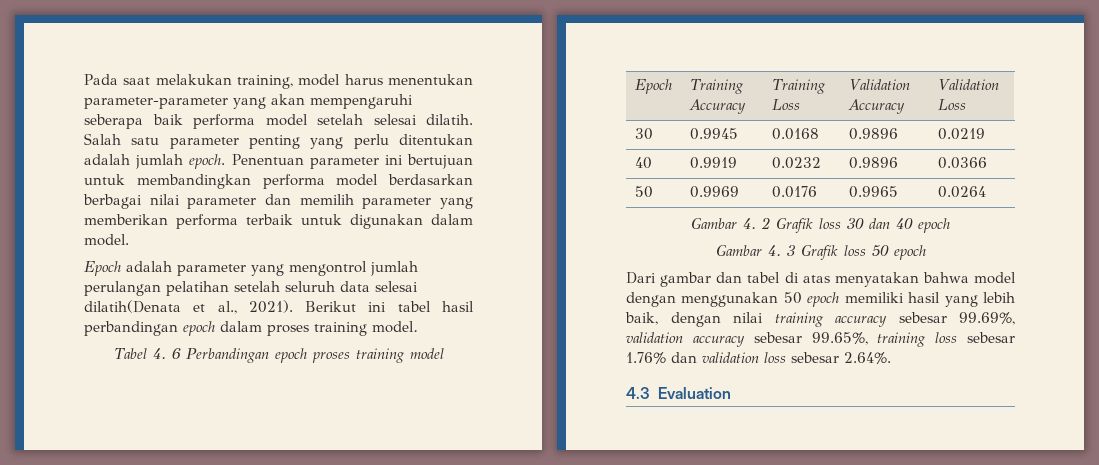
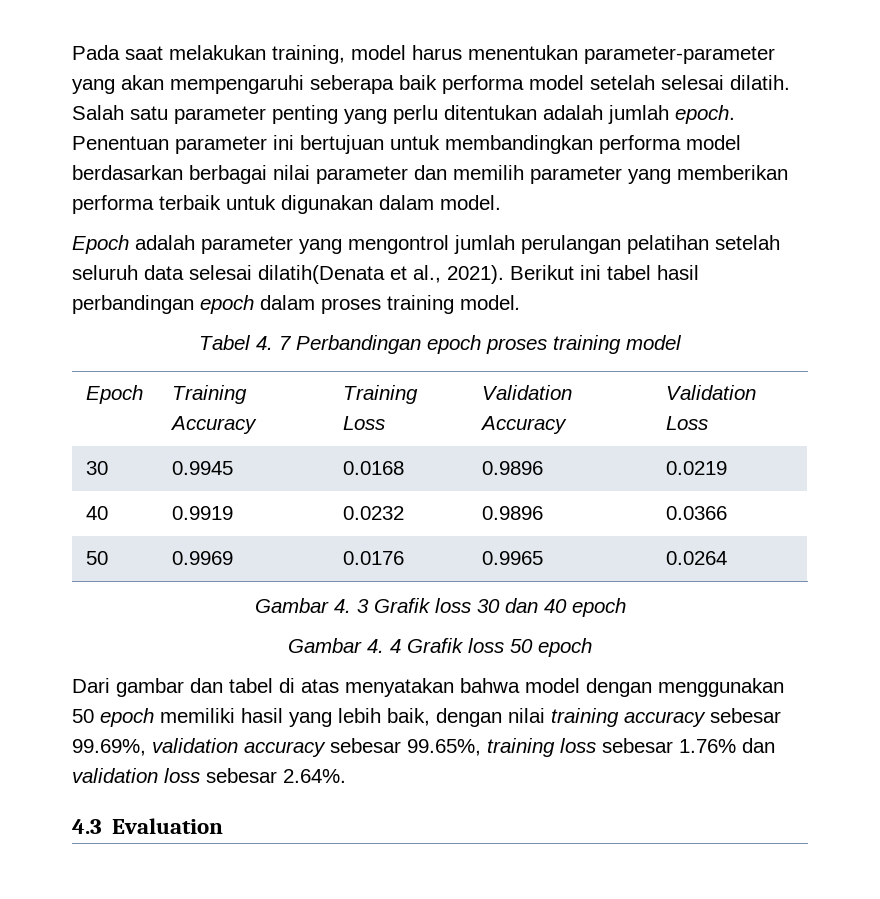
- Tabel 4. 6 Perbandingan epoch proses training model
+ Tabel 4. 7 Perbandingan epoch proses training model
- Gambar 4. 2 Grafik loss 30 dan 40 epoch
+ Gambar 4. 3 Grafik loss 30 dan 40 epoch
- Gambar 4. 3 Grafik loss 50 epoch
+ Gambar 4. 4 Grafik loss 50 epoch

